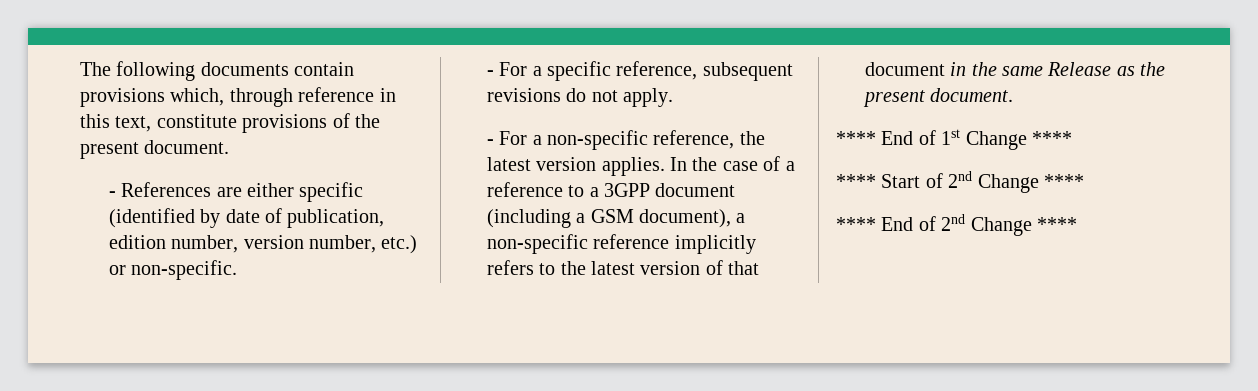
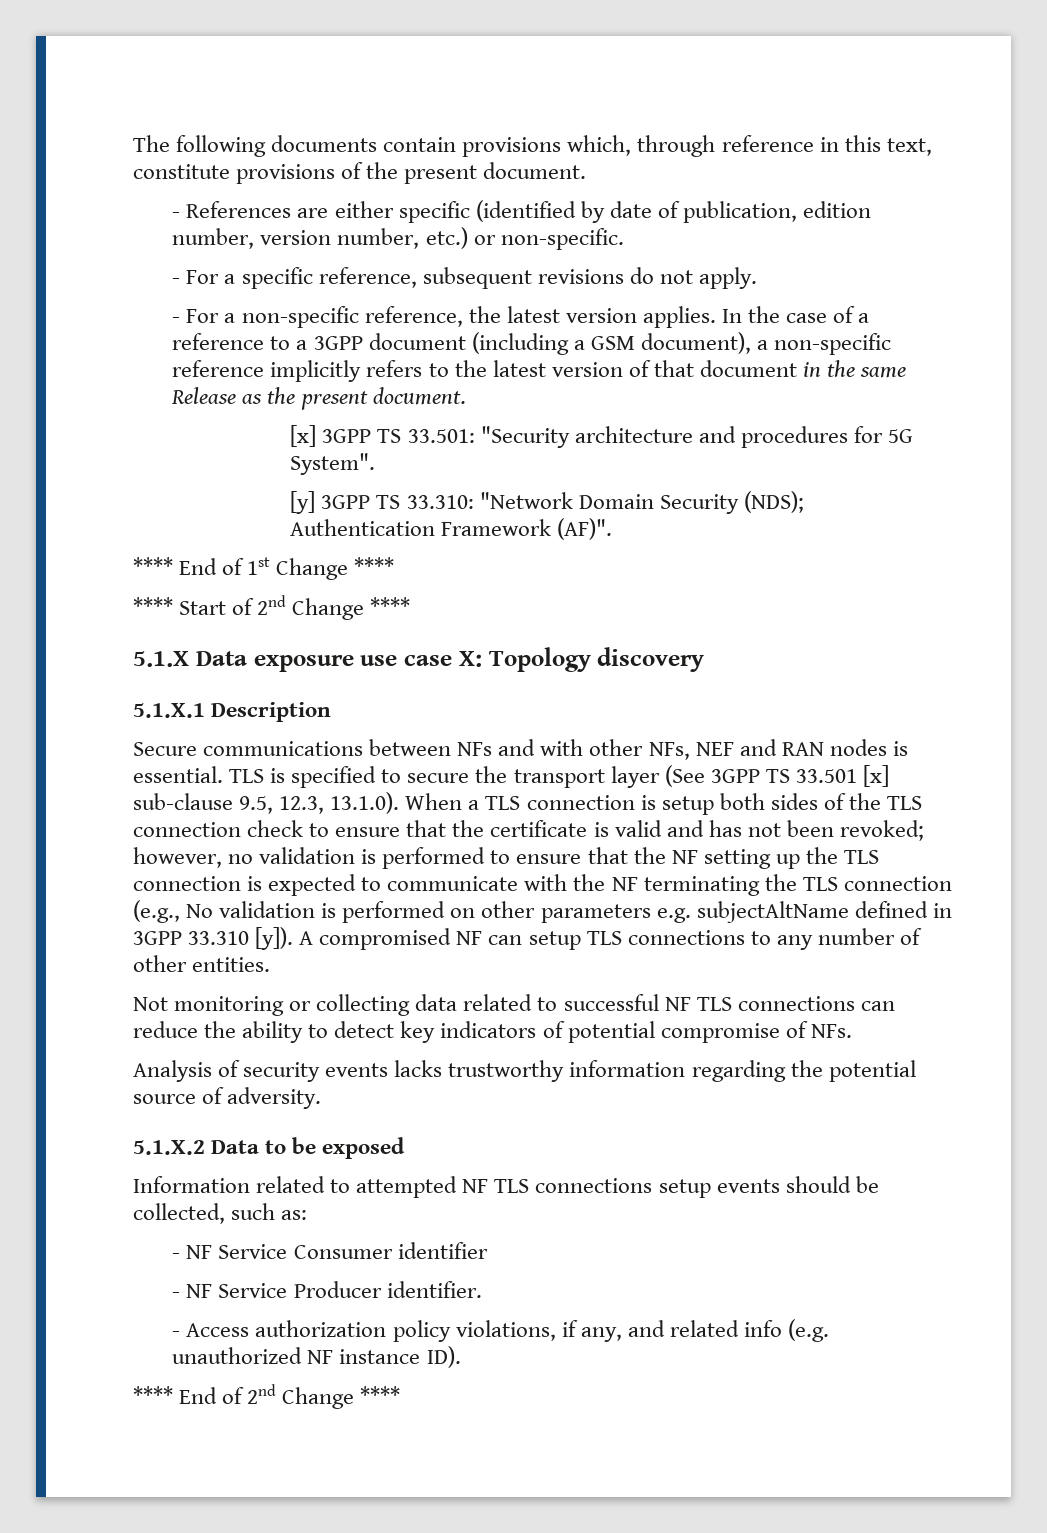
+ [x] 3GPP TS 33.501: "Security architecture and procedures for 5G System".
+ [y] 3GPP TS 33.310: "Network Domain Security (NDS); Authentication Framework (AF)".
+ 5.1.X Data exposure use case X: Topology discovery
+ 5.1.X.1 Description
+ Secure communications between NFs and with other NFs, NEF and RAN nodes is essential. TLS is specified to secure the transport layer (See 3GPP TS 33.501 [x] sub-clause 9.5, 12.3, 13.1.0). When a TLS connection is setup both sides of the TLS connection check to ensure that the certificate is valid and has not been revoked; however, no validation is performed to ensure that the NF setting up the TLS connection is expected to communicate with the NF terminating the TLS connection (e.g., No validation is performed on other parameters e.g. subjectAltName defined in 3GPP 33.310 [y]). A compromised NF can setup TLS connections to any number of other entities.
+ Not monitoring or collecting data related to successful NF TLS connections can reduce the ability to detect key indicators of potential compromise of NFs.
+ Analysis of security events lacks trustworthy information regarding the potential source of adversity.
+ 5.1.X.2 Data to be exposed
+ Information related to attempted NF TLS connections setup events should be collected, such as:
+ - NF Service Consumer identifier
+ - NF Service Producer identifier.
+ - Access authorization policy violations, if any, and related info (e.g. unauthorized NF instance ID).

